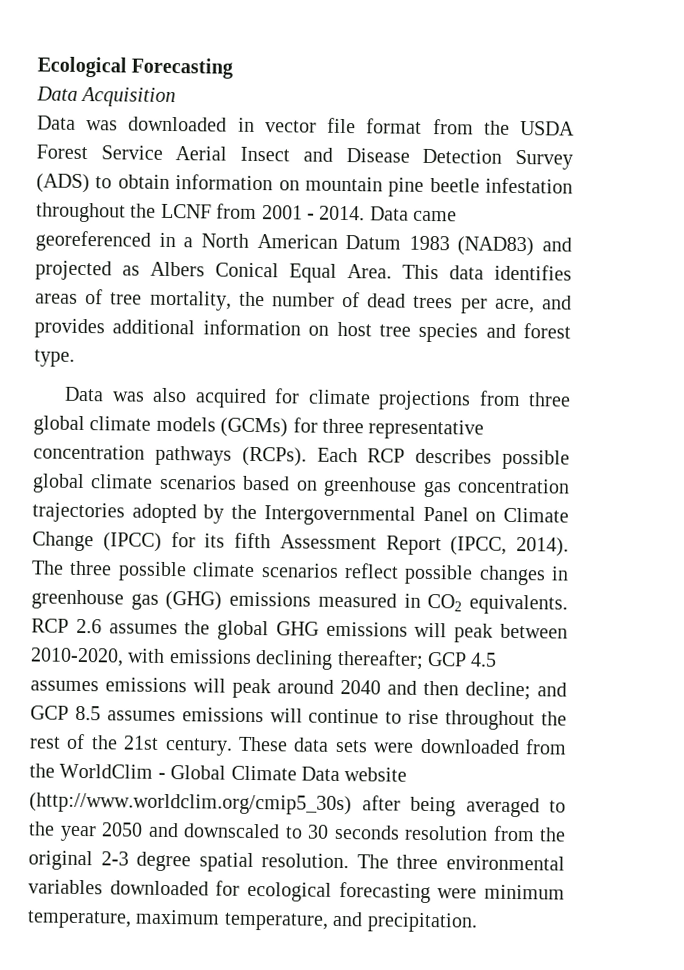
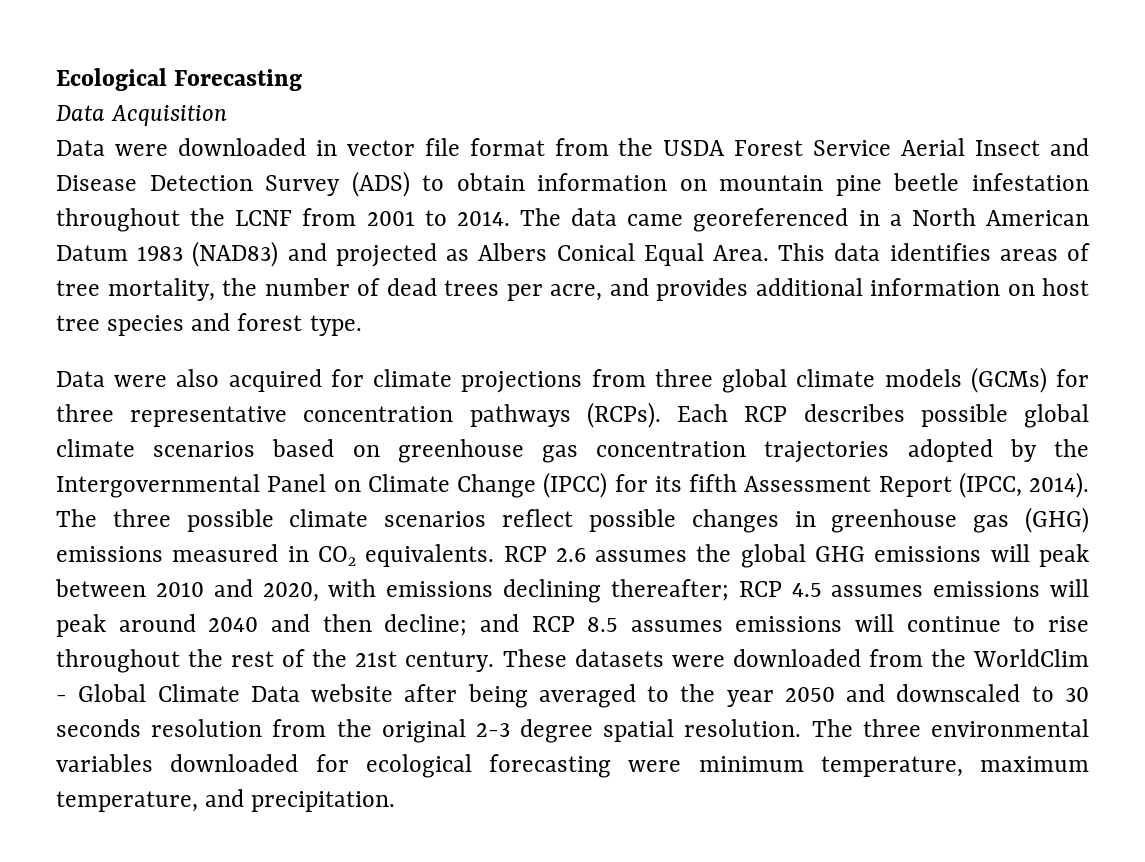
- Data was downloaded in vector file format from the USDA Forest Service Aerial Insect and Disease Detection Survey (ADS) to obtain information on mountain pine beetle infestation throughout the LCNF from 2001 - 2014. Data came georeferenced in a North American Datum 1983 (NAD83) and projected as Albers Conical Equal Area.
+ Data were downloaded in vector file format from the USDA Forest Service Aerial Insect and Disease Detection Survey (ADS) to obtain information on mountain pine beetle infestation throughout the LCNF from 2001 to 2014. The data came georeferenced in a North American Datum 1983 (NAD83) and projected as Albers Conical Equal Area.
- Data was also acquired for climate projections from three global climate models (GCMs) for three representative concentration pathways (RCPs).
+ Data were also acquired for climate projections from three global climate models (GCMs) for three representative concentration pathways (RCPs).
- RCP 2.6 assumes the global GHG emissions will peak between 2010-2020, with emissions declining thereafter; GCP 4.5 assumes emissions will peak around 2040 and then decline; and GCP 8.5 assumes emissions will continue to rise throughout the rest of the 21st century.
+ RCP 2.6 assumes the global GHG emissions will peak between 2010 and 2020, with emissions declining thereafter; RCP 4.5 assumes emissions will peak around 2040 and then decline; and RCP 8.5 assumes emissions will continue to rise throughout the rest of the 21st century.
- These data sets were downloaded from the WorldClim - Global Climate Data website (http://www.worldclim.org/cmip5_30s) after being averaged to the year 2050 and downscaled to 30 seconds resolution from the original 2-3 degree spatial resolution.
+ These datasets were downloaded from the WorldClim - Global Climate Data website after being averaged to the year 2050 and downscaled to 30 seconds resolution from the original 2-3 degree spatial resolution.

